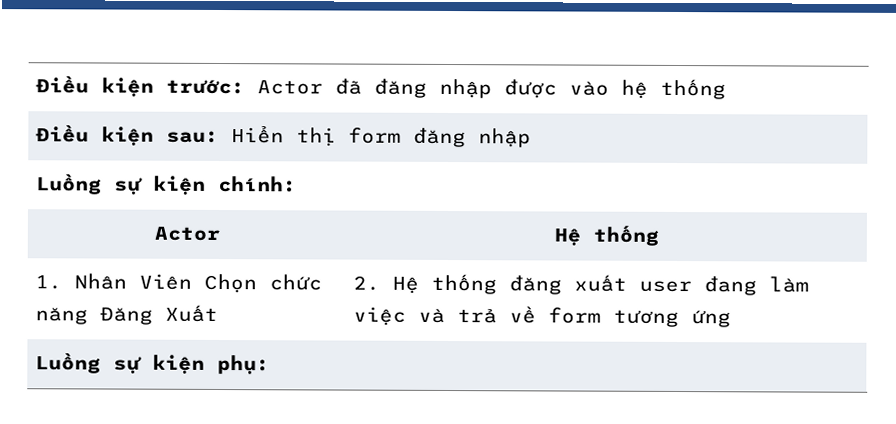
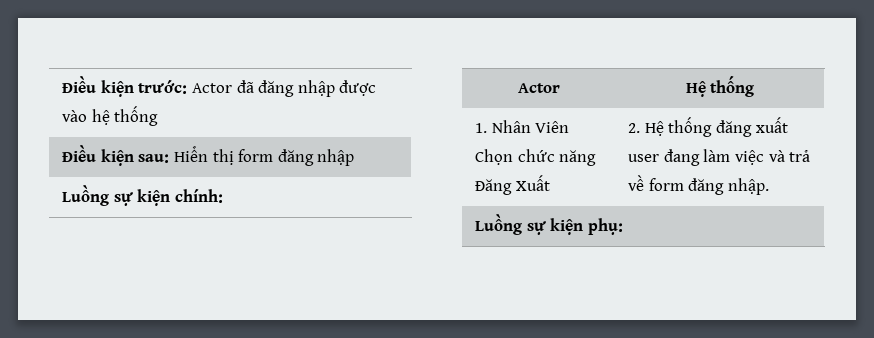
- 1. Nhân Viên Chọn chức năng Đăng Xuất | 2. Hệ thống đăng xuất user đang làm việc và trả về form tương ứng
+ 1. Nhân Viên Chọn chức năng Đăng Xuất | 2. Hệ thống đăng xuất user đang làm việc và trả về form đăng nhập.

